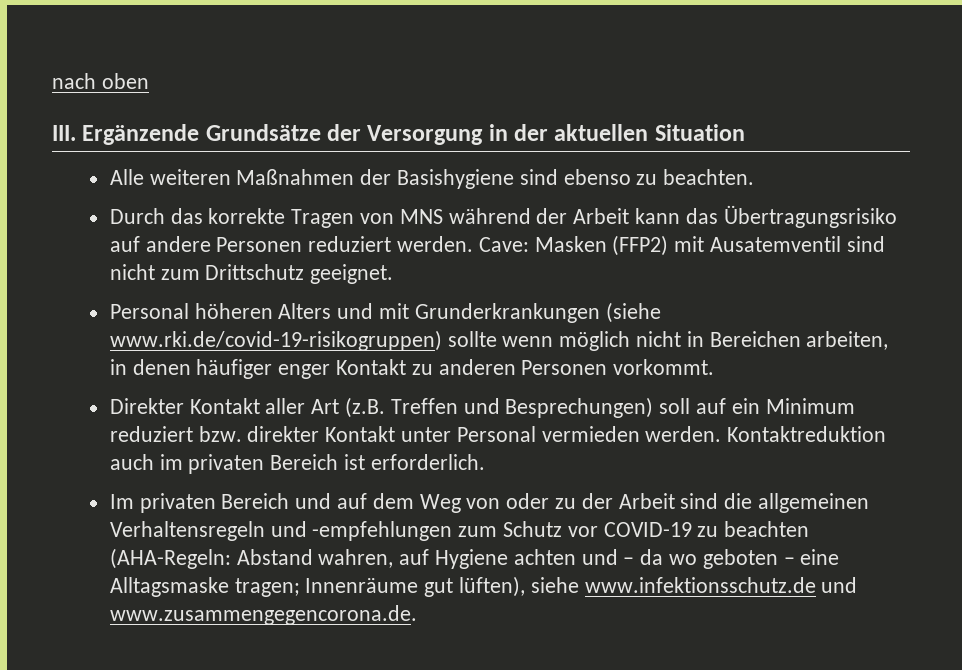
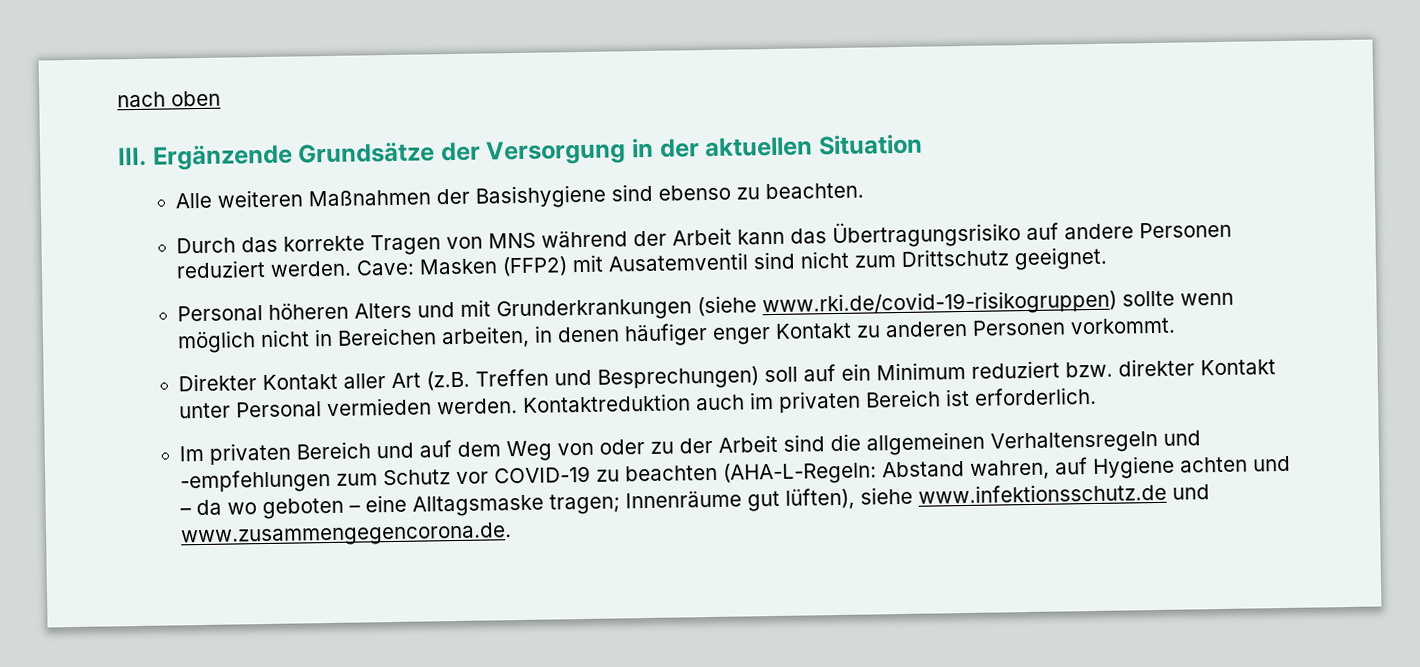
- Im privaten Bereich und auf dem Weg von oder zu der Arbeit sind die allgemeinen Verhaltensregeln und -empfehlungen zum Schutz vor COVID-19 zu beachten (AHA-Regeln: Abstand wahren, auf Hygiene achten und – da wo geboten – eine Alltagsmaske tragen; Innenräume gut lüften), siehe www.infektionsschutz.de und www.zusammengegencorona.de.
+ Im privaten Bereich und auf dem Weg von oder zu der Arbeit sind die allgemeinen Verhaltensregeln und -empfehlungen zum Schutz vor COVID-19 zu beachten (AHA-L-Regeln: Abstand wahren, auf Hygiene achten und – da wo geboten – eine Alltagsmaske tragen; Innenräume gut lüften), siehe www.infektionsschutz.de und www.zusammengegencorona.de.

